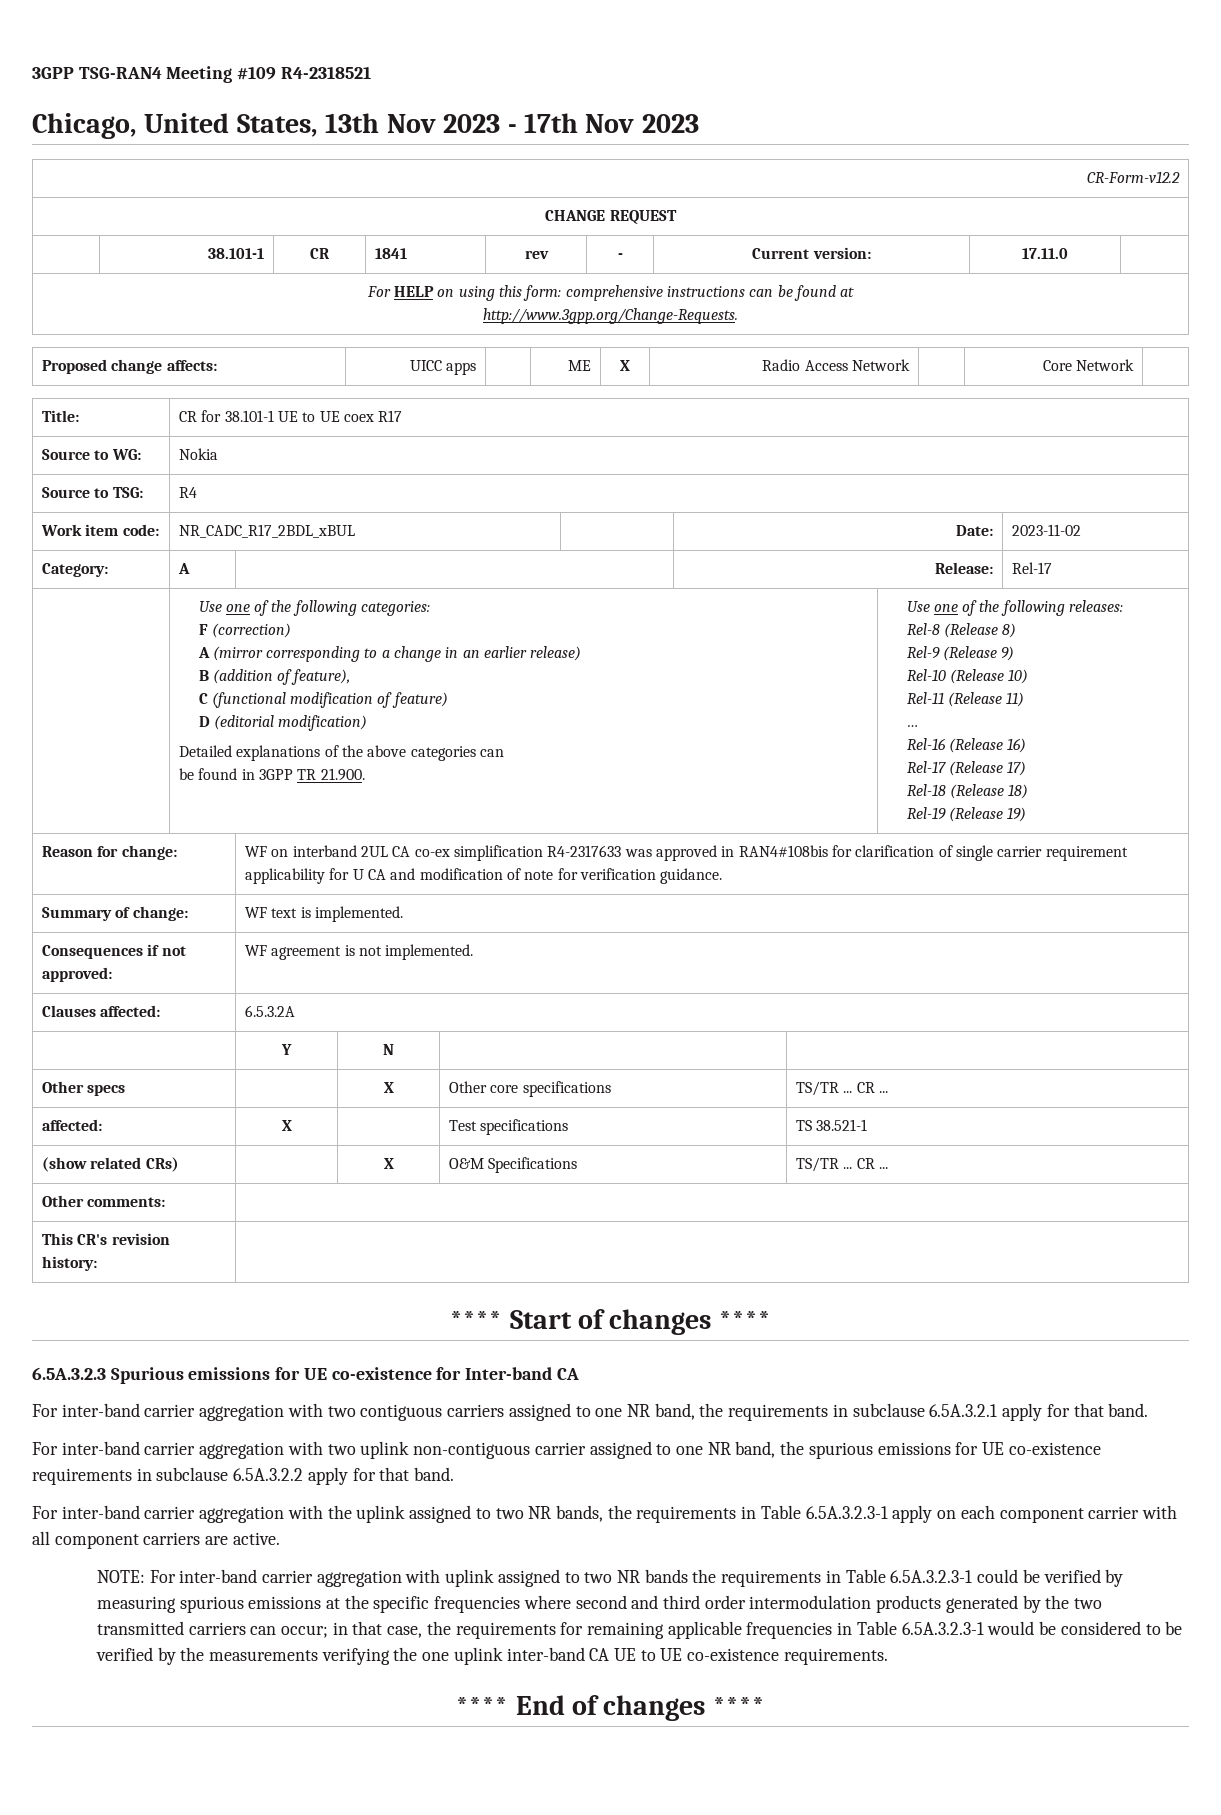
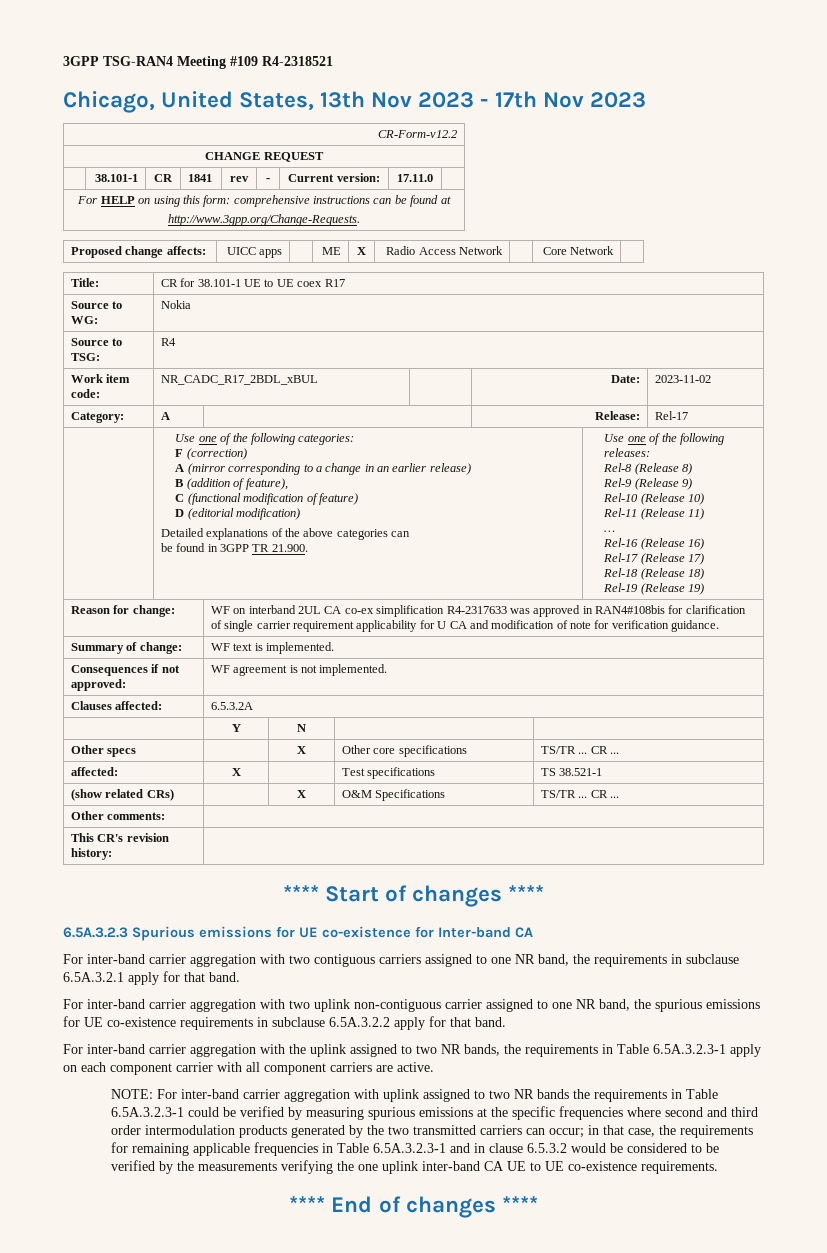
- in that case, the requirements for remaining applicable frequencies in Table 6.5A.3.2.3-1 would be considered to be verified by the measurements verifying the one uplink inter-band CA UE to UE co-existence requirements.
+ in that case, the requirements for remaining applicable frequencies in Table 6.5A.3.2.3-1 and in clause 6.5.3.2 would be considered to be verified by the measurements verifying the one uplink inter-band CA UE to UE co-existence requirements.

